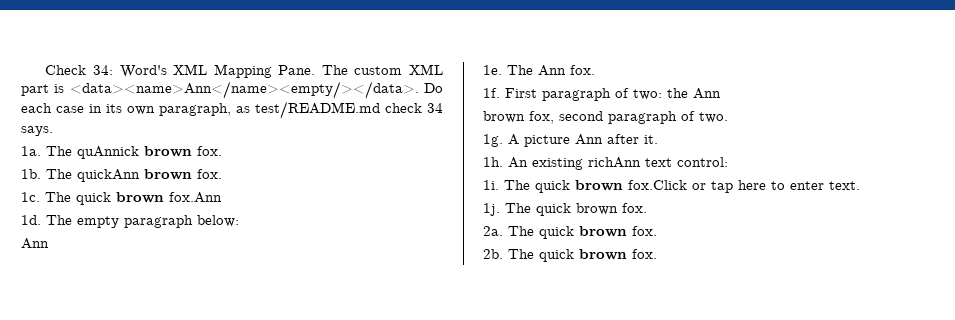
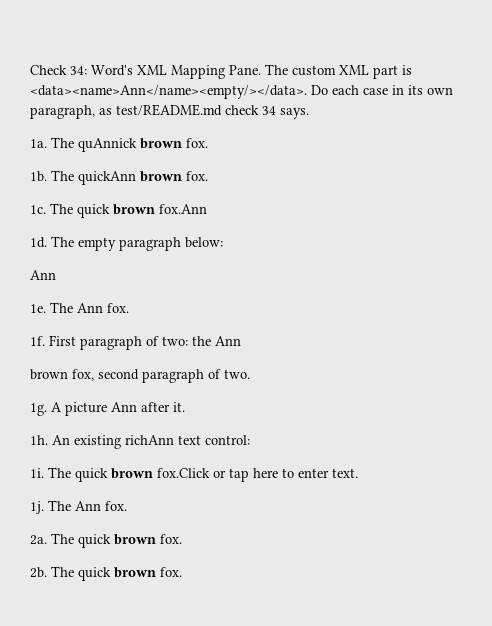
- 1j. The quick brown fox.
+ 1j. The Ann fox.

